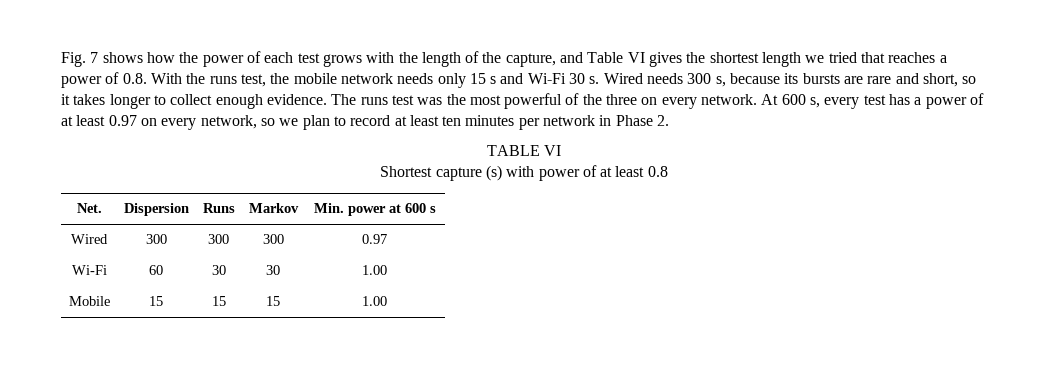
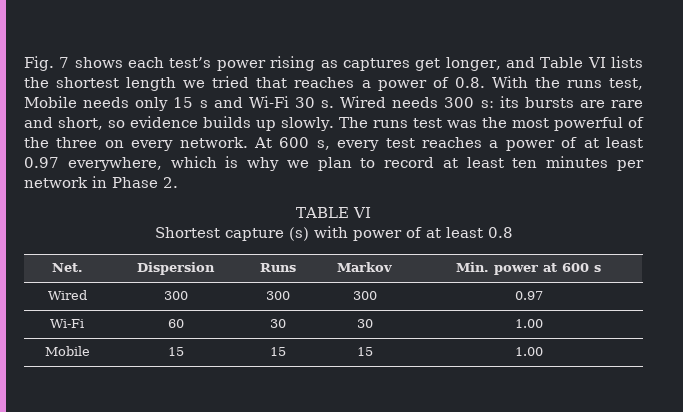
- Fig. 7 shows how the power of each test grows with the length of the capture, and Table VI gives the shortest length we tried that reaches a power of 0.8. With the runs test, the mobile network needs only 15 s and Wi-Fi 30 s.
+ Fig. 7 shows each test’s power rising as captures get longer, and Table VI lists the shortest length we tried that reaches a power of 0.8. With the runs test, Mobile needs only 15 s and Wi-Fi 30 s.
- Wired needs 300 s, because its bursts are rare and short, so it takes longer to collect enough evidence.
+ Wired needs 300 s: its bursts are rare and short, so evidence builds up slowly.
- At 600 s, every test has a power of at least 0.97 on every network, so we plan to record at least ten minutes per network in Phase 2.
+ At 600 s, every test reaches a power of at least 0.97 everywhere, which is why we plan to record at least ten minutes per network in Phase 2.

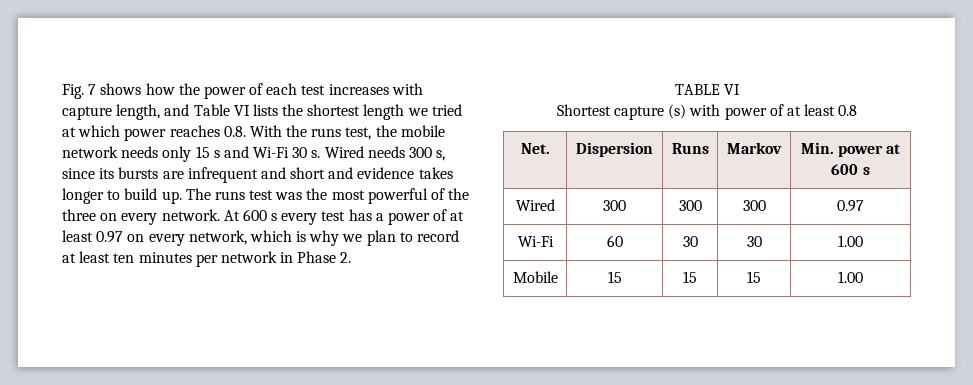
- Fig. 7 shows each test’s power rising as captures get longer, and Table VI lists the shortest length we tried that reaches a power of 0.8. With the runs test, Mobile needs only 15 s and Wi-Fi 30 s.
+ Fig. 7 shows how the power of each test increases with capture length, and Table VI lists the shortest length we tried at which power reaches 0.8. With the runs test, the mobile network needs only 15 s and Wi-Fi 30 s.
- Wired needs 300 s: its bursts are rare and short, so evidence builds up slowly.
+ Wired needs 300 s, since its bursts are infrequent and short and evidence takes longer to build up.
- At 600 s, every test reaches a power of at least 0.97 everywhere, which is why we plan to record at least ten minutes per network in Phase 2.
+ At 600 s every test has a power of at least 0.97 on every network, which is why we plan to record at least ten minutes per network in Phase 2.

